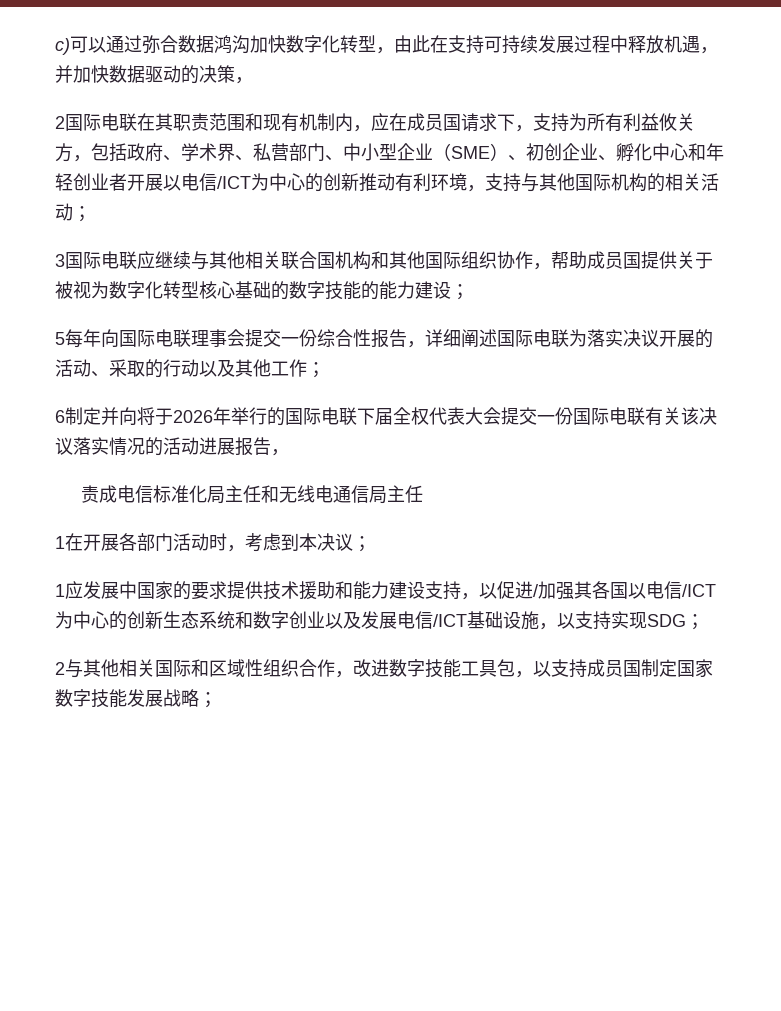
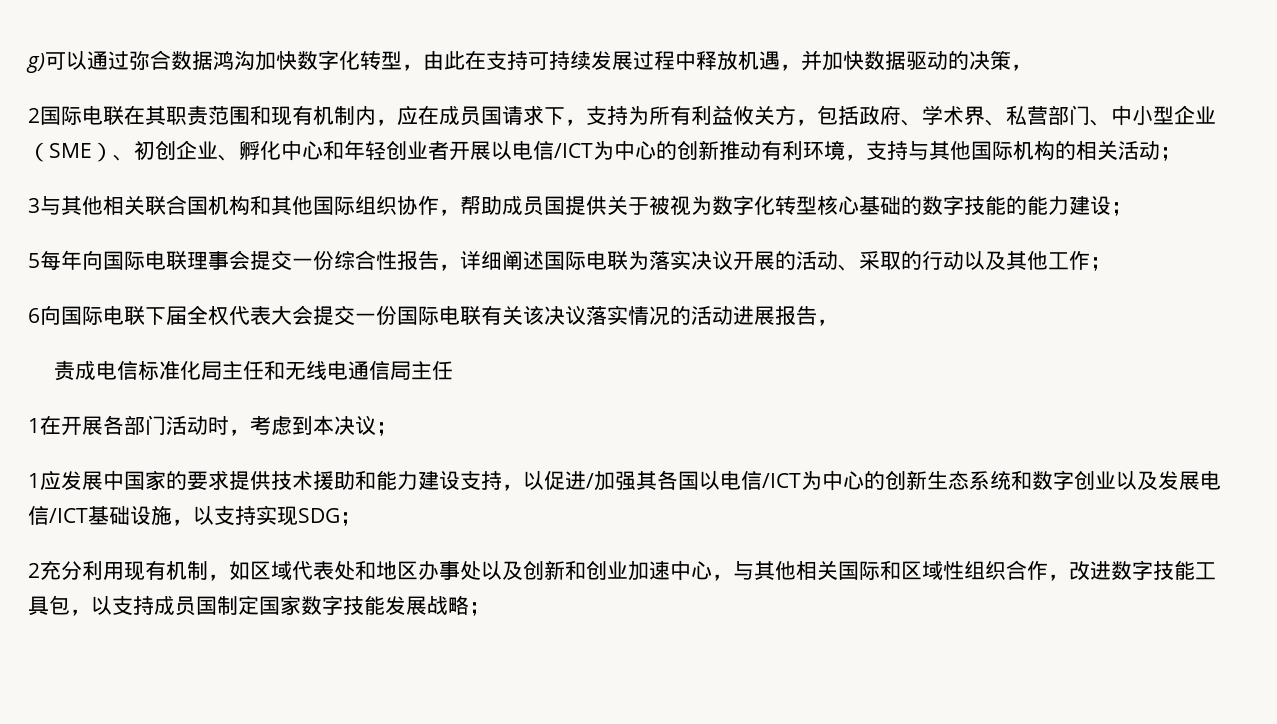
- c)可以通过弥合数据鸿沟加快数字化转型，由此在支持可持续发展过程中释放机遇，并加快数据驱动的决策，
+ g)可以通过弥合数据鸿沟加快数字化转型，由此在支持可持续发展过程中释放机遇，并加快数据驱动的决策，
- 3国际电联应继续与其他相关联合国机构和其他国际组织协作，帮助成员国提供关于被视为数字化转型核心基础的数字技能的能力建设；
+ 3与其他相关联合国机构和其他国际组织协作，帮助成员国提供关于被视为数字化转型核心基础的数字技能的能力建设；
- 6制定并向将于2026年举行的国际电联下届全权代表大会提交一份国际电联有关该决议落实情况的活动进展报告，
+ 6向国际电联下届全权代表大会提交一份国际电联有关该决议落实情况的活动进展报告，
- 2与其他相关国际和区域性组织合作，改进数字技能工具包，以支持成员国制定国家数字技能发展战略；
+ 2充分利用现有机制，如区域代表处和地区办事处以及创新和创业加速中心，与其他相关国际和区域性组织合作，改进数字技能工具包，以支持成员国制定国家数字技能发展战略；

